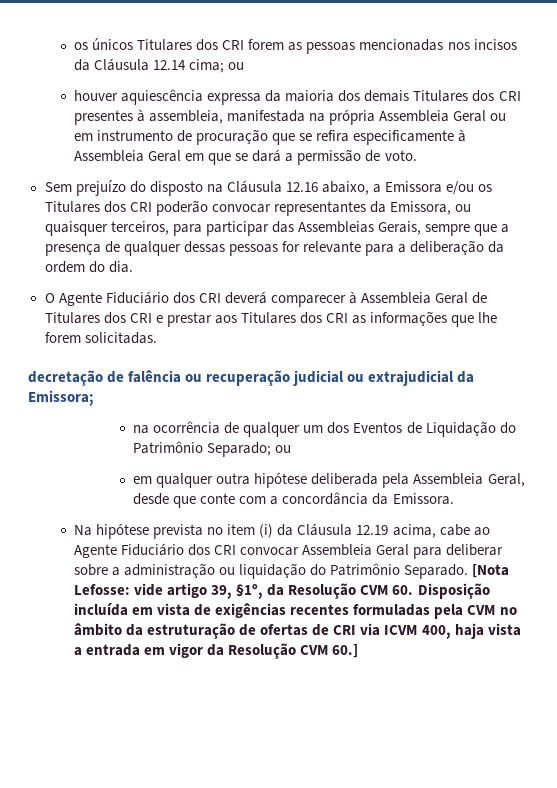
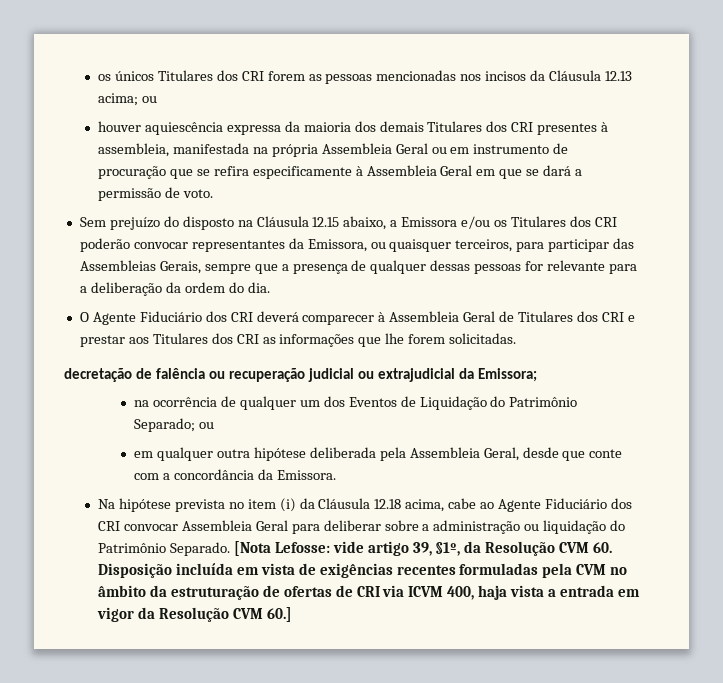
- os únicos Titulares dos CRI forem as pessoas mencionadas nos incisos da Cláusula 12.14 cima; ou
+ os únicos Titulares dos CRI forem as pessoas mencionadas nos incisos da Cláusula 12.13 acima; ou
- Sem prejuízo do disposto na Cláusula 12.16 abaixo, a Emissora e/ou os Titulares dos CRI poderão convocar representantes da Emissora, ou quaisquer terceiros, para participar das Assembleias Gerais, sempre que a presença de qualquer dessas pessoas for relevante para a deliberação da ordem do dia.
+ Sem prejuízo do disposto na Cláusula 12.15 abaixo, a Emissora e/ou os Titulares dos CRI poderão convocar representantes da Emissora, ou quaisquer terceiros, para participar das Assembleias Gerais, sempre que a presença de qualquer dessas pessoas for relevante para a deliberação da ordem do dia.
- Na hipótese prevista no item (i) da Cláusula 12.19 acima, cabe ao Agente Fiduciário dos CRI convocar Assembleia Geral para deliberar sobre a administração ou liquidação do Patrimônio Separado.
+ Na hipótese prevista no item (i) da Cláusula 12.18 acima, cabe ao Agente Fiduciário dos CRI convocar Assembleia Geral para deliberar sobre a administração ou liquidação do Patrimônio Separado.

